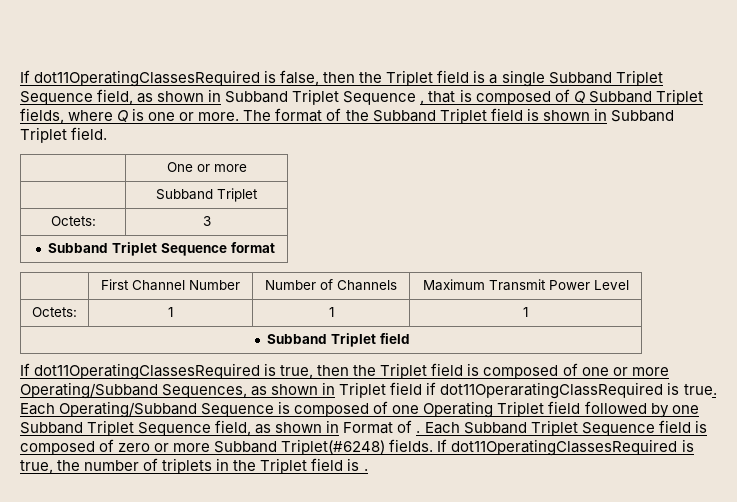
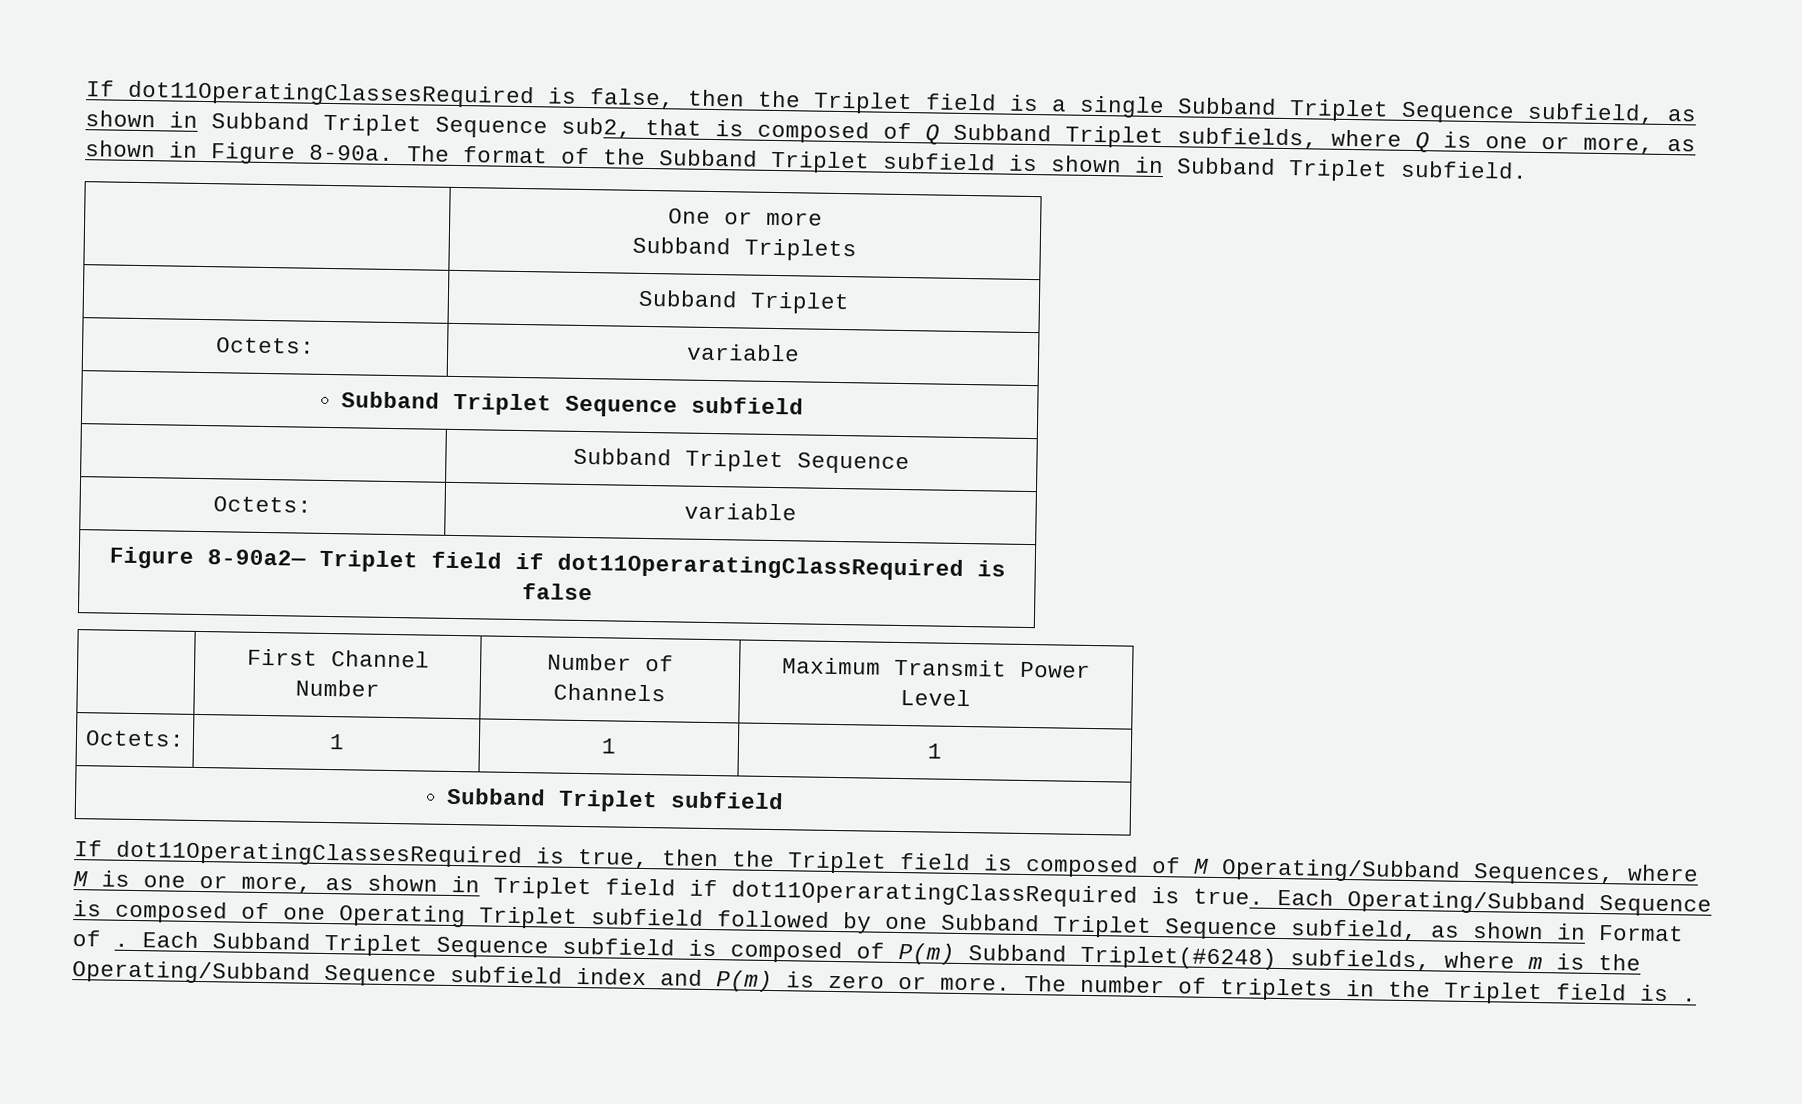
- If dot11OperatingClassesRequired is false, then the Triplet field is a single Subband Triplet Sequence field, as shown in Subband Triplet Sequence , that is composed of Q Subband Triplet fields, where Q is one or more.
+ If dot11OperatingClassesRequired is false, then the Triplet field is a single Subband Triplet Sequence subfield, as shown in Subband Triplet Sequence sub2, that is composed of Q Subband Triplet subfields, where Q is one or more, as shown in Figure 8-90a.
- The format of the Subband Triplet field is shown in Subband Triplet field.
+ The format of the Subband Triplet subfield is shown in Subband Triplet subfield.
  | One or more
+ Subband Triplets
  | Subband Triplet
- Octets: | 3
- Subband Triplet Sequence format
+ Octets: | variable
+ Subband Triplet Sequence subfield
+ | Subband Triplet Sequence
+ Octets: | variable
+ Figure 8-90a2— Triplet field if dot11OperaratingClassRequired is false
  Octets: | 1 | 1 | 1
- Subband Triplet field
+ Subband Triplet subfield
- If dot11OperatingClassesRequired is true, then the Triplet field is composed of one or more Operating/Subband Sequences, as shown in Triplet field if dot11OperaratingClassRequired is true.
+ If dot11OperatingClassesRequired is true, then the Triplet field is composed of M Operating/Subband Sequences, where M is one or more, as shown in Triplet field if dot11OperaratingClassRequired is true.
- Each Operating/Subband Sequence is composed of one Operating Triplet field followed by one Subband Triplet Sequence field, as shown in Format of .
+ Each Operating/Subband Sequence is composed of one Operating Triplet subfield followed by one Subband Triplet Sequence subfield, as shown in Format of .
- Each Subband Triplet Sequence field is composed of zero or more Subband Triplet(#6248) fields. If dot11OperatingClassesRequired is true, the number of triplets in the Triplet field is .
+ Each Subband Triplet Sequence subfield is composed of P(m) Subband Triplet(#6248) subfields, where m is the Operating/Subband Sequence subfield index and P(m) is zero or more. The number of triplets in the Triplet field is .

